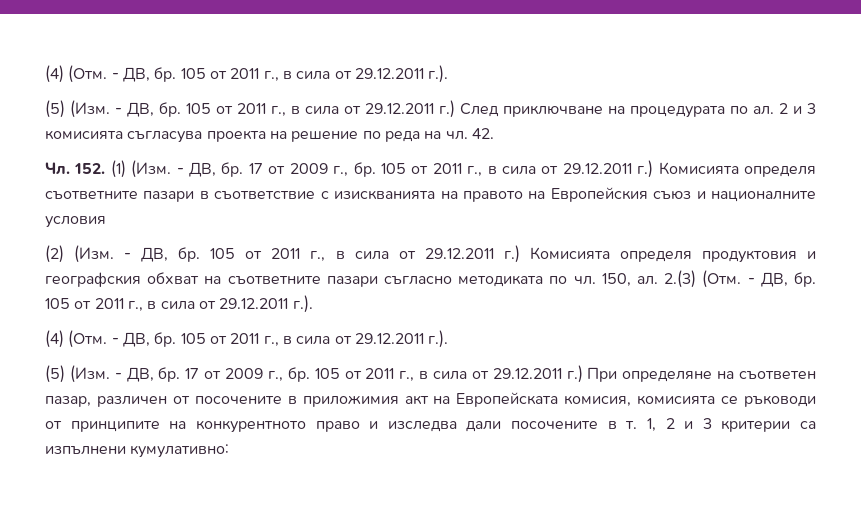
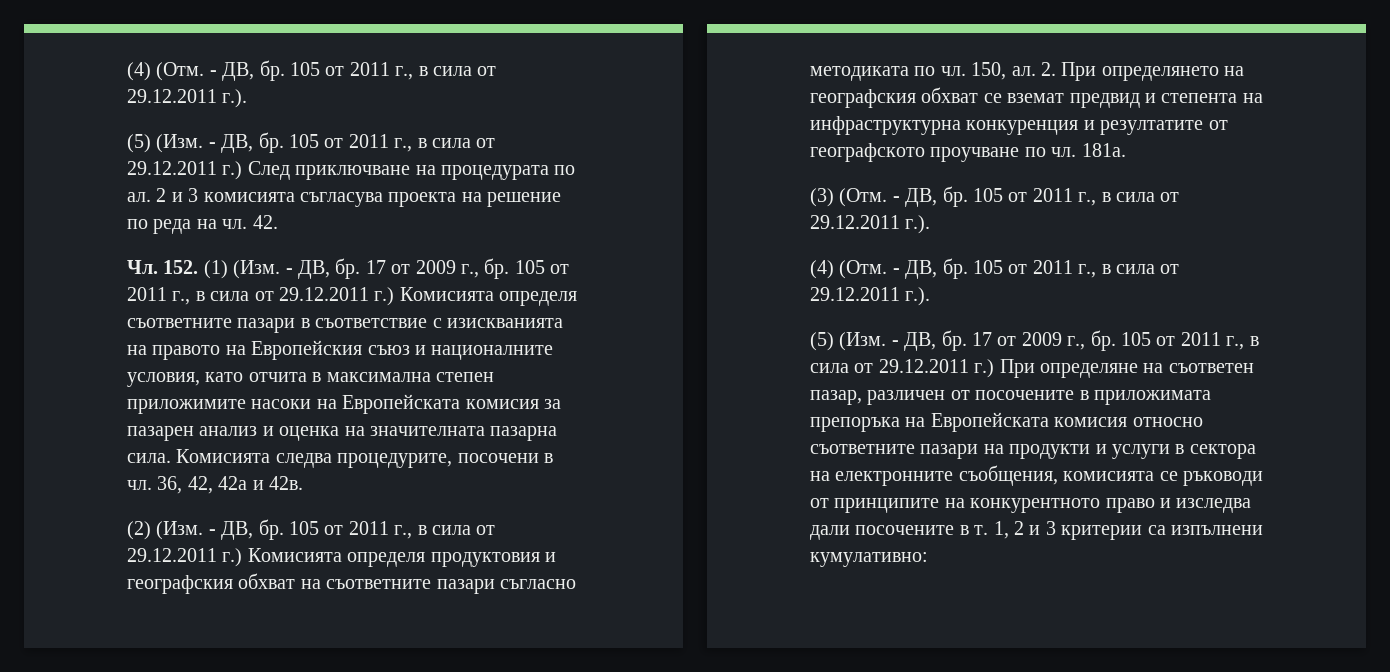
- 105 от 2011 г., в сила от 29.12.2011 г.) Комисията определя съответните пазари в съответствие с изискванията на правото на Европейския съюз и националните условия
+ 105 от 2011 г., в сила от 29.12.2011 г.) Комисията определя съответните пазари в съответствие с изискванията на правото на Европейския съюз и националните условия, като отчита в максимална степен приложимите насоки на Европейската комисия за пазарен анализ и оценка на значителната пазарна сила. Комисията следва процедурите, посочени в чл. 36, 42, 42а и 42в.
- 2.(3) (Отм. - ДВ, бр.
+ 2. При определянето на географския обхват се вземат предвид и степента на инфраструктурна конкуренция и резултатите от географското проучване по чл. 181а.
+ (3) (Отм. - ДВ, бр.
- 105 от 2011 г., в сила от 29.12.2011 г.) При определяне на съответен пазар, различен от посочените в приложимия акт на Европейската комисия, комисията се ръководи от принципите на конкурентното право и изследва дали посочените в т. 1, 2 и 3 критерии са изпълнени кумулативно:
+ 105 от 2011 г., в сила от 29.12.2011 г.) При определяне на съответен пазар, различен от посочените в приложимата препоръка на Европейската комисия относно съответните пазари на продукти и услуги в сектора на електронните съобщения, комисията се ръководи от принципите на конкурентното право и изследва дали посочените в т. 1, 2 и 3 критерии са изпълнени кумулативно:

